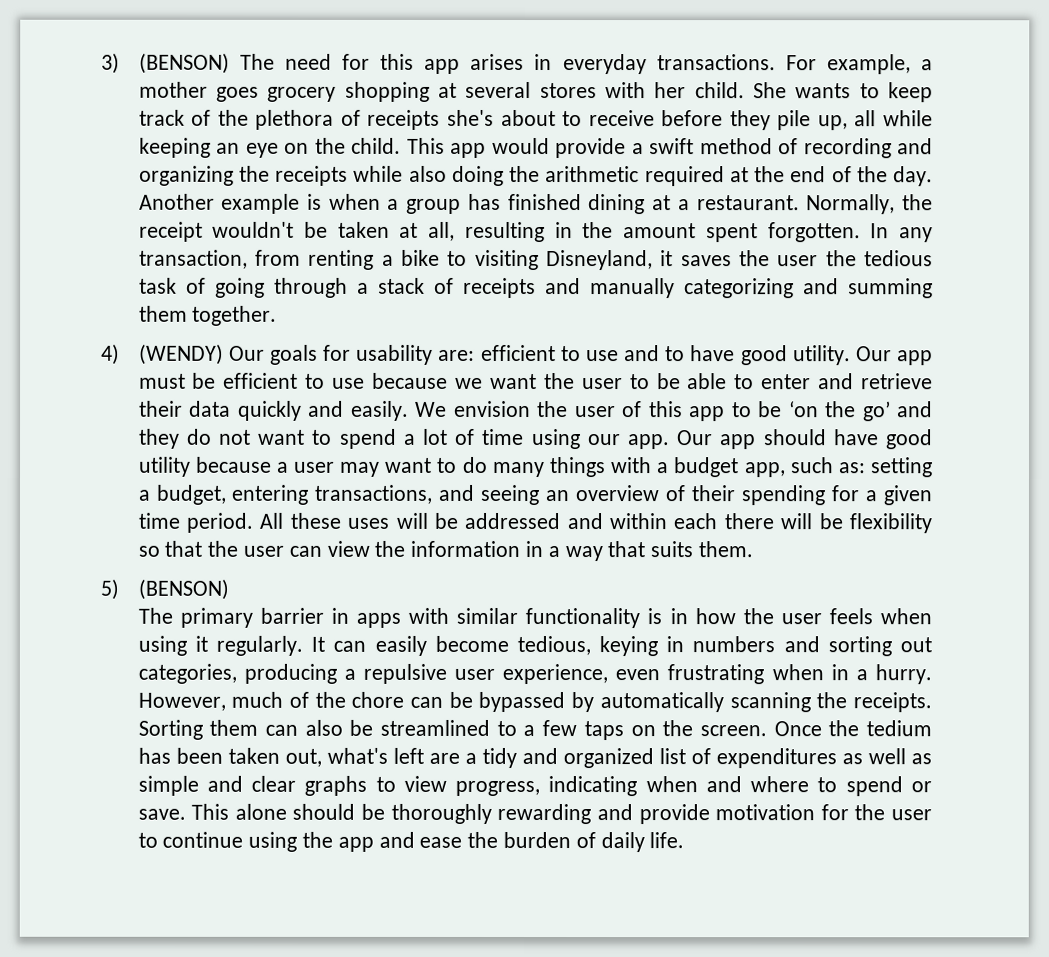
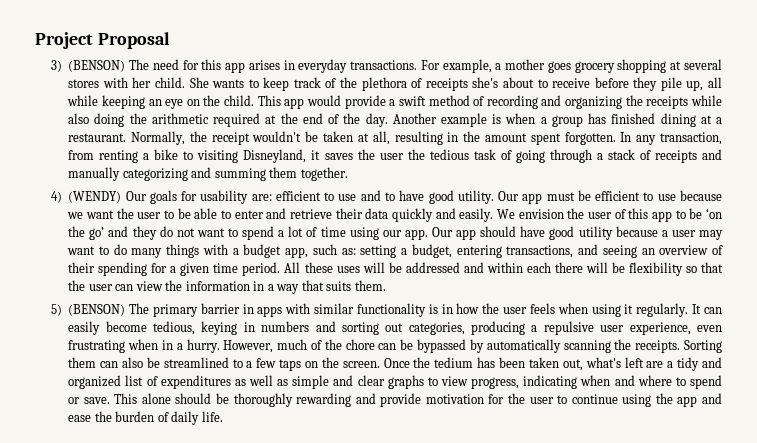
+ Project Proposal
- 5) (BENSON)
- The primary barrier in apps with similar functionality is in how the user feels when using it regularly.
+ 5) (BENSON) The primary barrier in apps with similar functionality is in how the user feels when using it regularly.

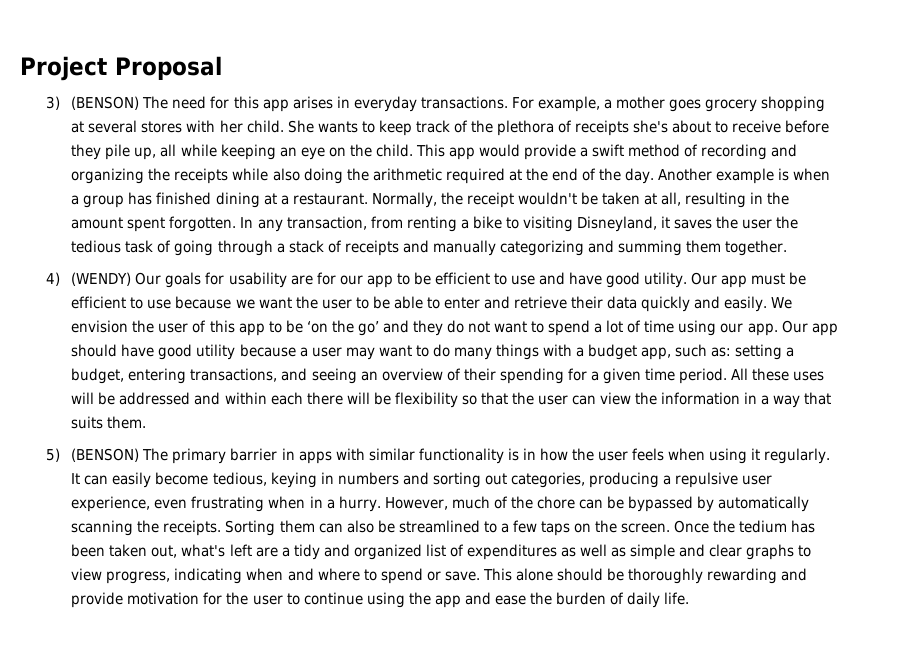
- 4) (WENDY) Our goals for usability are: efficient to use and to have good utility.
+ 4) (WENDY) Our goals for usability are for our app to be efficient to use and have good utility.

